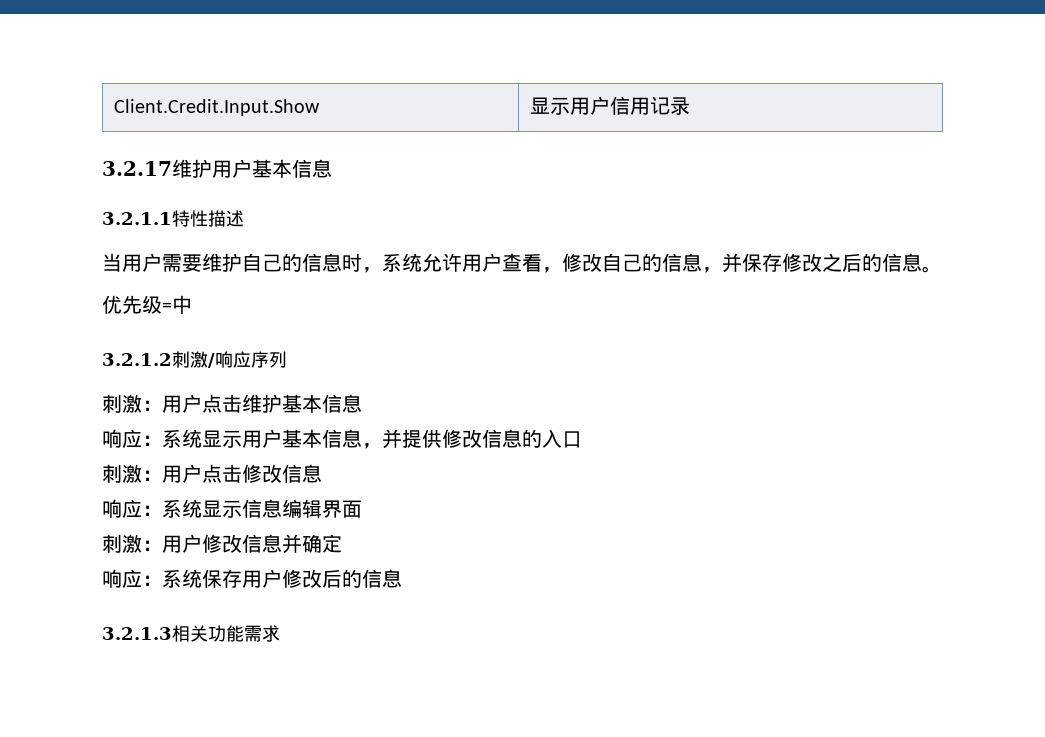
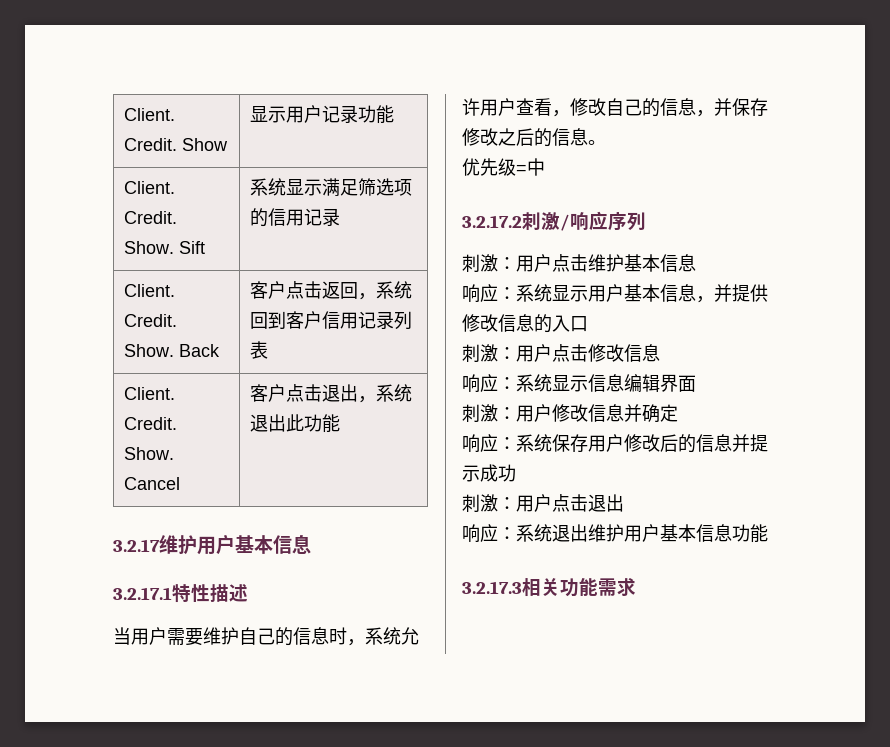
- Client.Credit.Input.Show | 显示用户信用记录
+ Client. Credit. Show | 显示用户记录功能
+ Client. Credit. Show. Sift | 系统显示满足筛选项的信用记录
+ Client. Credit. Show. Back | 客户点击返回，系统回到客户信用记录列表
+ Client. Credit. Show. Cancel | 客户点击退出，系统退出此功能
- 3.2.1.1特性描述
+ 3.2.17.1特性描述
- 3.2.1.2刺激/响应序列
+ 3.2.17.2刺激/响应序列
- 响应：系统保存用户修改后的信息
- 3.2.1.3相关功能需求
+ 响应：系统保存用户修改后的信息并提示成功
+ 刺激：用户点击退出
+ 响应：系统退出维护用户基本信息功能
+ 3.2.17.3相关功能需求

